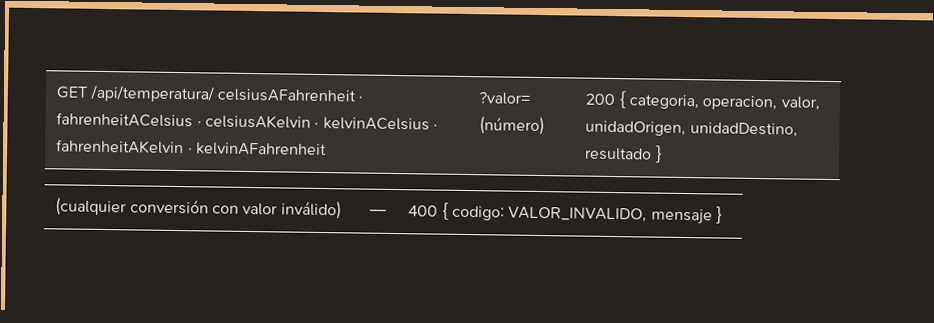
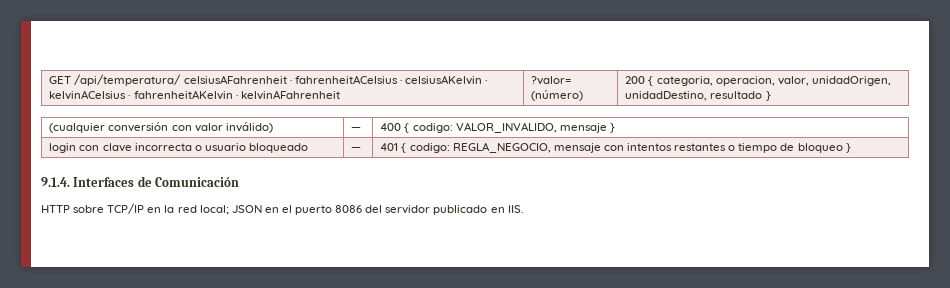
+ login con clave incorrecta o usuario bloqueado | — | 401 { codigo: REGLA_NEGOCIO, mensaje con intentos restantes o tiempo de bloqueo }
+ 9.1.4. Interfaces de Comunicación
+ HTTP sobre TCP/IP en la red local; JSON en el puerto 8086 del servidor publicado en IIS.

